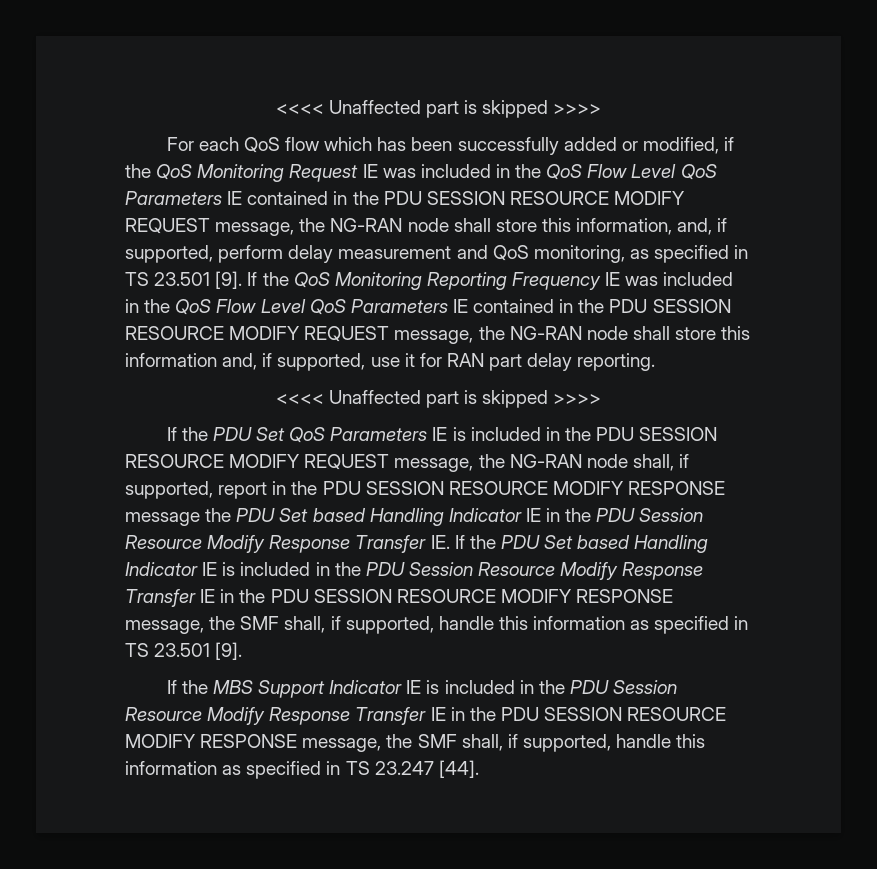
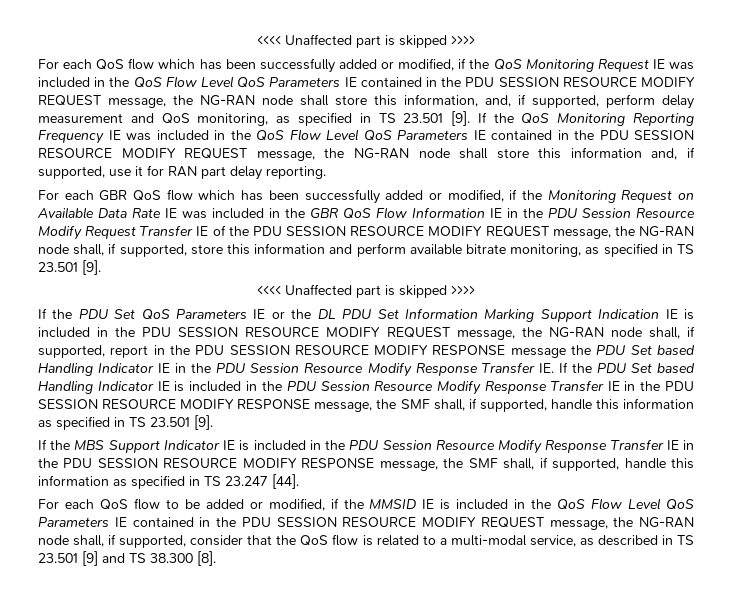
+ For each GBR QoS flow which has been successfully added or modified, if the Monitoring Request on Available Data Rate IE was included in the GBR QoS Flow Information IE in the PDU Session Resource Modify Request Transfer IE of the PDU SESSION RESOURCE MODIFY REQUEST message, the NG-RAN node shall, if supported, store this information and perform available bitrate monitoring, as specified in TS 23.501 [9].
- If the PDU Set QoS Parameters IE is included in the PDU SESSION RESOURCE MODIFY REQUEST message, the NG-RAN node shall, if supported, report in the PDU SESSION RESOURCE MODIFY RESPONSE message the PDU Set based Handling Indicator IE in the PDU Session Resource Modify Response Transfer IE. If the PDU Set based Handling Indicator IE is included in the PDU Session Resource Modify Response Transfer IE in the PDU SESSION RESOURCE MODIFY RESPONSE message, the SMF shall, if supported, handle this information as specified in TS 23.501 [9].
+ If the PDU Set QoS Parameters IE or the DL PDU Set Information Marking Support Indication IE is included in the PDU SESSION RESOURCE MODIFY REQUEST message, the NG-RAN node shall, if supported, report in the PDU SESSION RESOURCE MODIFY RESPONSE message the PDU Set based Handling Indicator IE in the PDU Session Resource Modify Response Transfer IE. If the PDU Set based Handling Indicator IE is included in the PDU Session Resource Modify Response Transfer IE in the PDU SESSION RESOURCE MODIFY RESPONSE message, the SMF shall, if supported, handle this information as specified in TS 23.501 [9].
+ For each QoS flow to be added or modified, if the MMSID IE is included in the QoS Flow Level QoS Parameters IE contained in the PDU SESSION RESOURCE MODIFY REQUEST message, the NG-RAN node shall, if supported, consider that the QoS flow is related to a multi-modal service, as described in TS 23.501 [9] and TS 38.300 [8].

